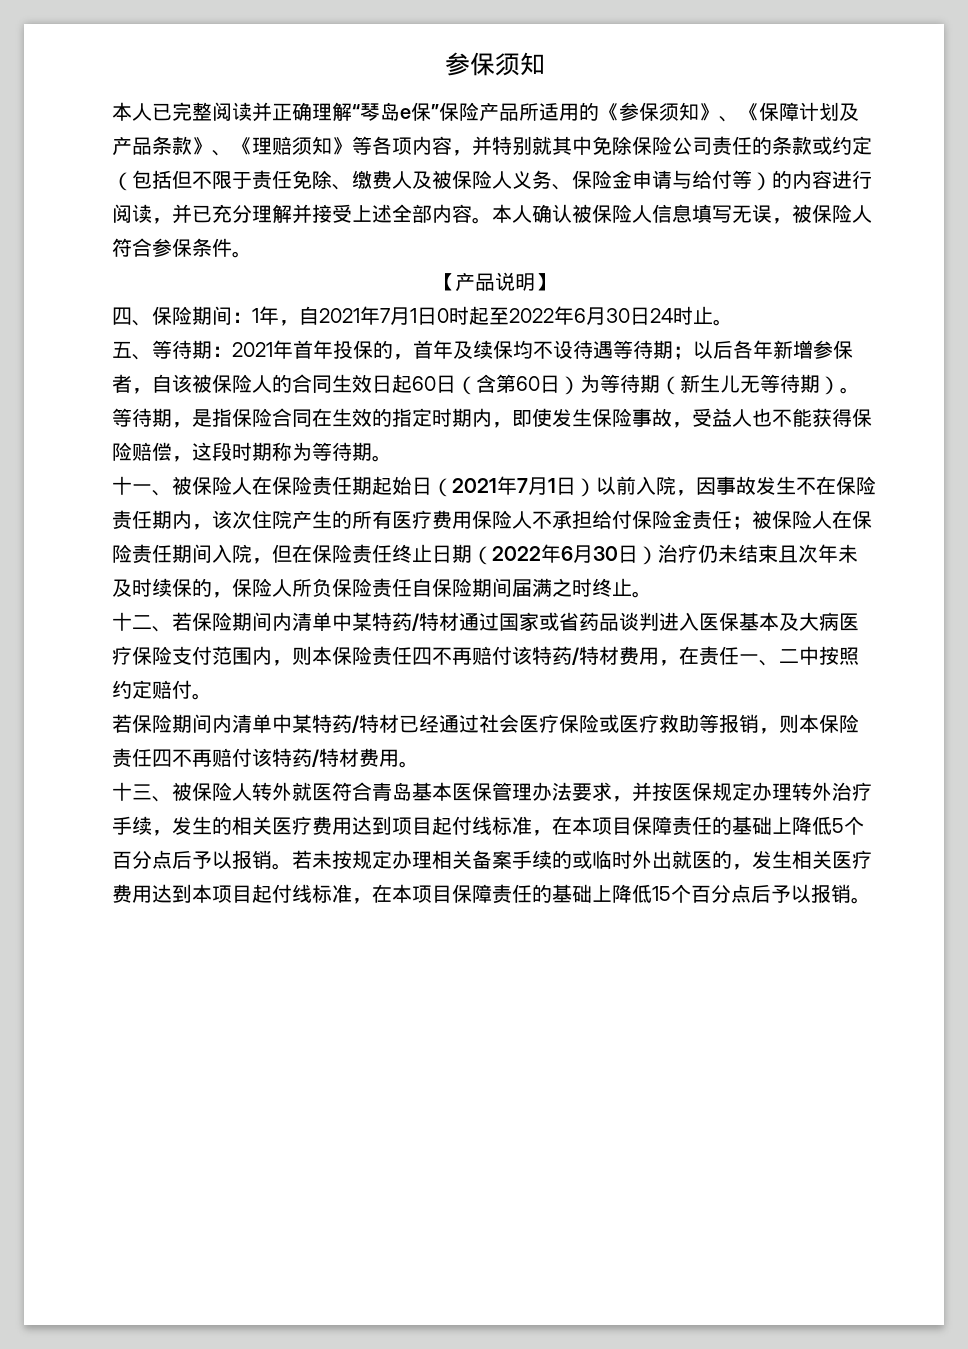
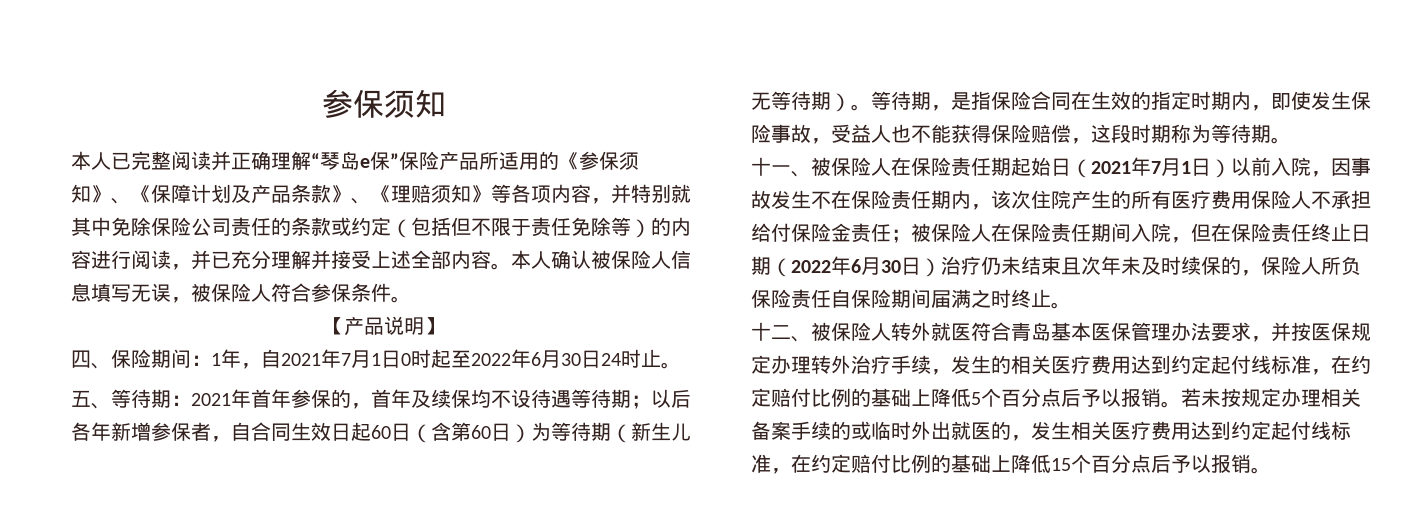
- 本人已完整阅读并正确理解“琴岛e保”保险产品所适用的《参保须知》、《保障计划及产品条款》、《理赔须知》等各项内容，并特别就其中免除保险公司责任的条款或约定（包括但不限于责任免除、缴费人及被保险人义务、保险金申请与给付等）的内容进行阅读，并已充分理解并接受上述全部内容。
+ 本人已完整阅读并正确理解“琴岛e保”保险产品所适用的《参保须知》、《保障计划及产品条款》、《理赔须知》等各项内容，并特别就其中免除保险公司责任的条款或约定（包括但不限于责任免除等）的内容进行阅读，并已充分理解并接受上述全部内容。
- 五、等待期：2021年首年投保的，首年及续保均不设待遇等待期；以后各年新增参保者，自该被保险人的合同生效日起60日（含第60日）为等待期（新生儿无等待期）。
+ 五、等待期：2021年首年参保的，首年及续保均不设待遇等待期；以后各年新增参保者，自合同生效日起60日（含第60日）为等待期（新生儿无等待期）。
- 十二、若保险期间内清单中某特药/特材通过国家或省药品谈判进入医保基本及大病医疗保险支付范围内，则本保险责任四不再赔付该特药/特材费用，在责任一、二中按照约定赔付。
- 若保险期间内清单中某特药/特材已经通过社会医疗保险或医疗救助等报销，则本保险责任四不再赔付该特药/特材费用。
- 十三、被保险人转外就医符合青岛基本医保管理办法要求，并按医保规定办理转外治疗手续，发生的相关医疗费用达到项目起付线标准，在本项目保障责任的基础上降低5个百分点后予以报销。
+ 十二、被保险人转外就医符合青岛基本医保管理办法要求，并按医保规定办理转外治疗手续，发生的相关医疗费用达到约定起付线标准，在约定赔付比例的基础上降低5个百分点后予以报销。
- 若未按规定办理相关备案手续的或临时外出就医的，发生相关医疗费用达到本项目起付线标准，在本项目保障责任的基础上降低15个百分点后予以报销。
+ 若未按规定办理相关备案手续的或临时外出就医的，发生相关医疗费用达到约定起付线标准，在约定赔付比例的基础上降低15个百分点后予以报销。

